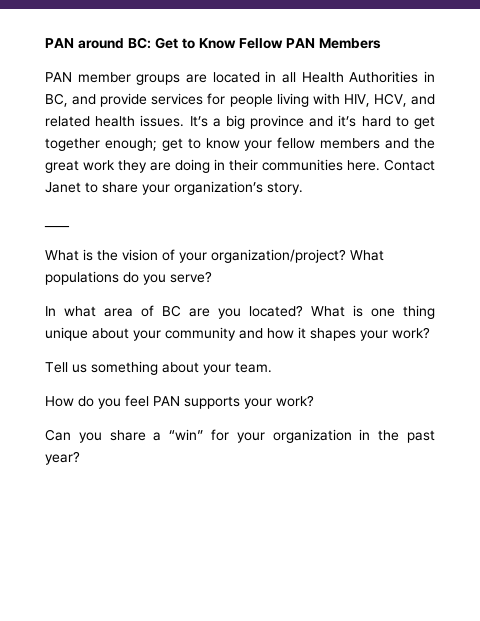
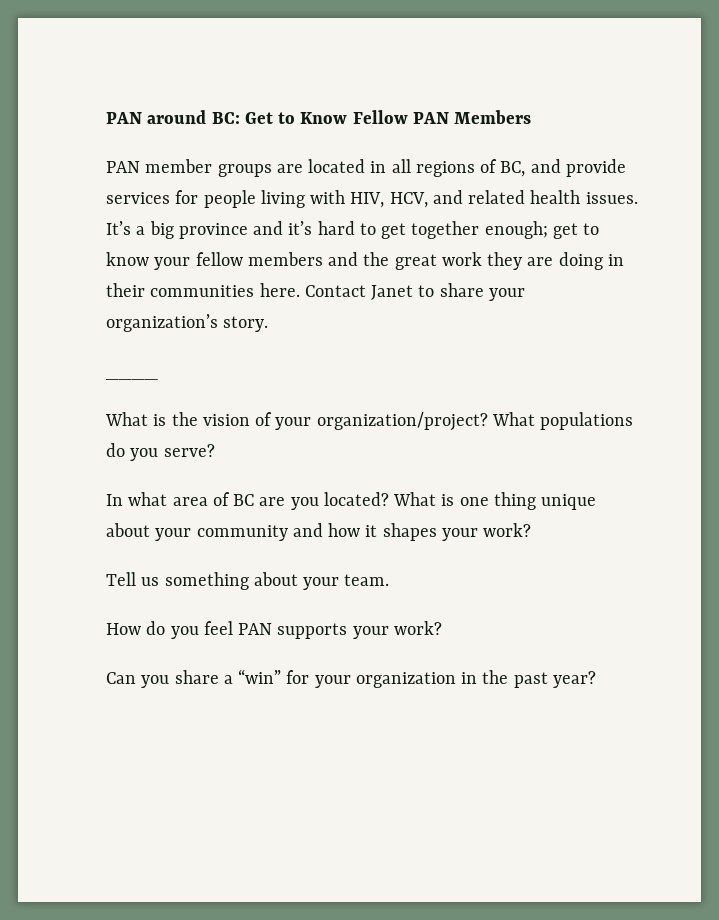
- PAN member groups are located in all Health Authorities in BC, and provide services for people living with HIV, HCV, and related health issues.
+ PAN member groups are located in all regions of BC, and provide services for people living with HIV, HCV, and related health issues.

